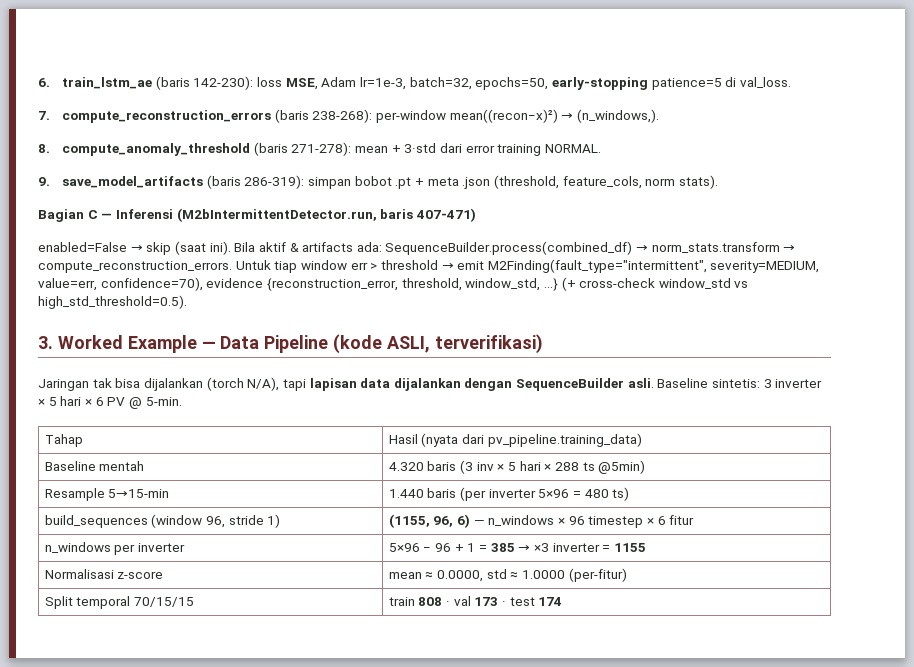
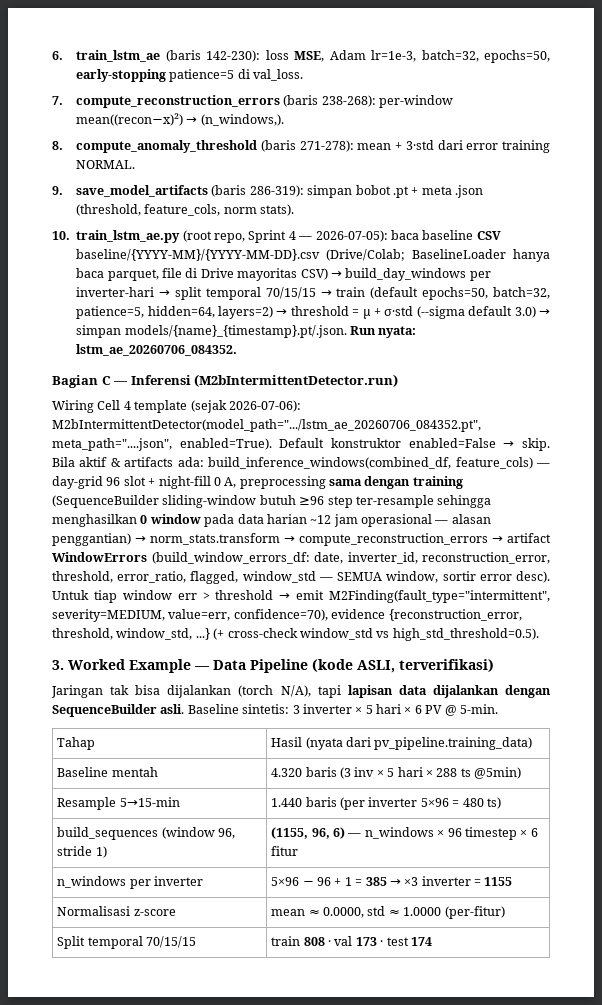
- Bagian C — Inferensi (M2bIntermittentDetector.run, baris 407-471)
- enabled=False → skip (saat ini).
+ 10. train_lstm_ae.py (root repo, Sprint 4 — 2026-07-05): baca baseline CSV baseline/{YYYY-MM}/{YYYY-MM-DD}.csv (Drive/Colab; BaselineLoader hanya baca parquet, file di Drive mayoritas CSV) → build_day_windows per inverter-hari → split temporal 70/15/15 → train (default epochs=50, batch=32, patience=5, hidden=64, layers=2) → threshold = μ + σ·std (--sigma default 3.0) → simpan models/{name}_{timestamp}.pt/.json. Run nyata: lstm_ae_20260706_084352.
+ Bagian C — Inferensi (M2bIntermittentDetector.run)
+ Wiring Cell 4 template (sejak 2026-07-06): M2bIntermittentDetector(model_path=".../lstm_ae_20260706_084352.pt", meta_path="....json", enabled=True). Default konstruktor enabled=False → skip.
- Bila aktif & artifacts ada: SequenceBuilder.process(combined_df) → norm_stats.transform → compute_reconstruction_errors.
+ Bila aktif & artifacts ada: build_inference_windows(combined_df, feature_cols) — day-grid 96 slot + night-fill 0 A, preprocessing sama dengan training (SequenceBuilder sliding-window butuh ≥96 step ter-resample sehingga menghasilkan 0 window pada data harian ~12 jam operasional — alasan penggantian) → norm_stats.transform → compute_reconstruction_errors → artifact WindowErrors (build_window_errors_df: date, inverter_id, reconstruction_error, threshold, error_ratio, flagged, window_std — SEMUA window, sortir error desc).

